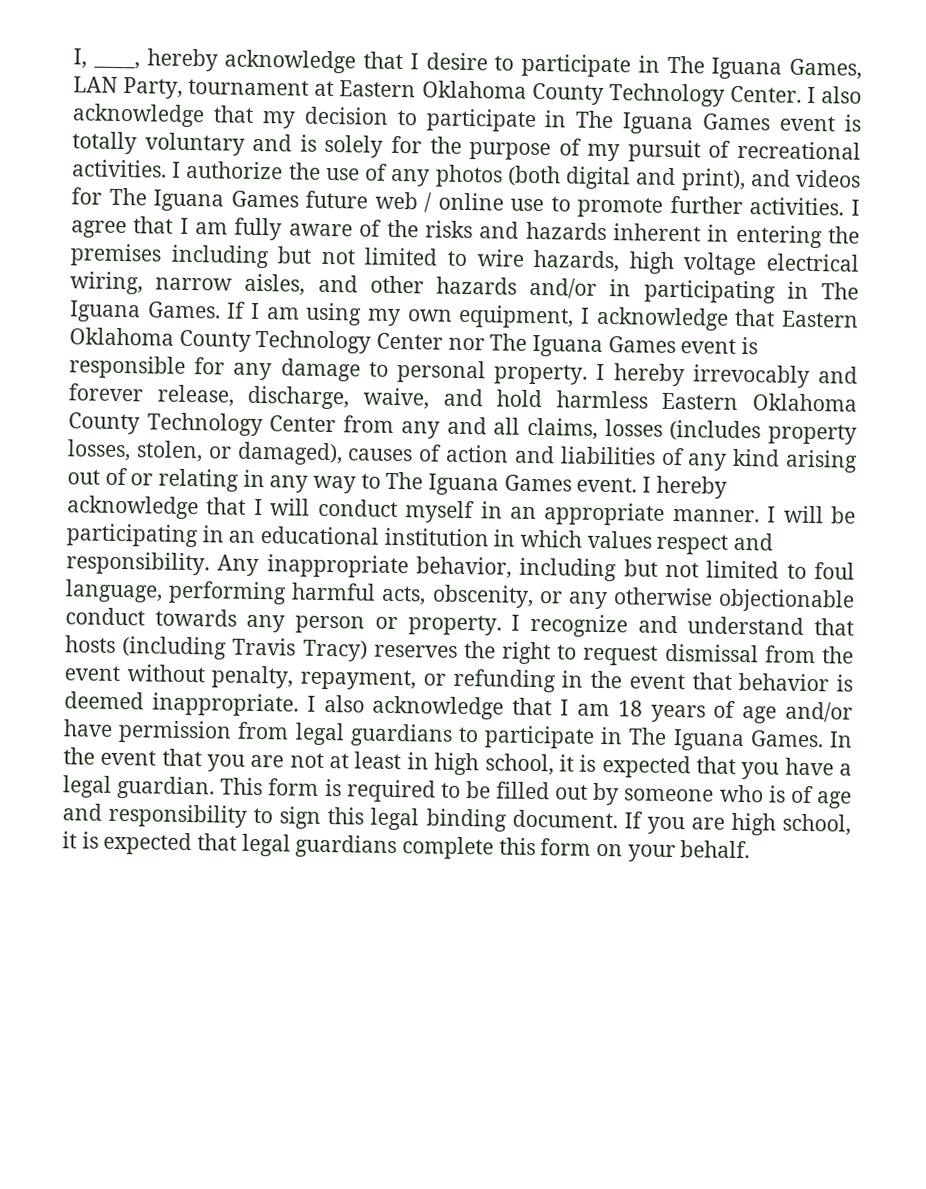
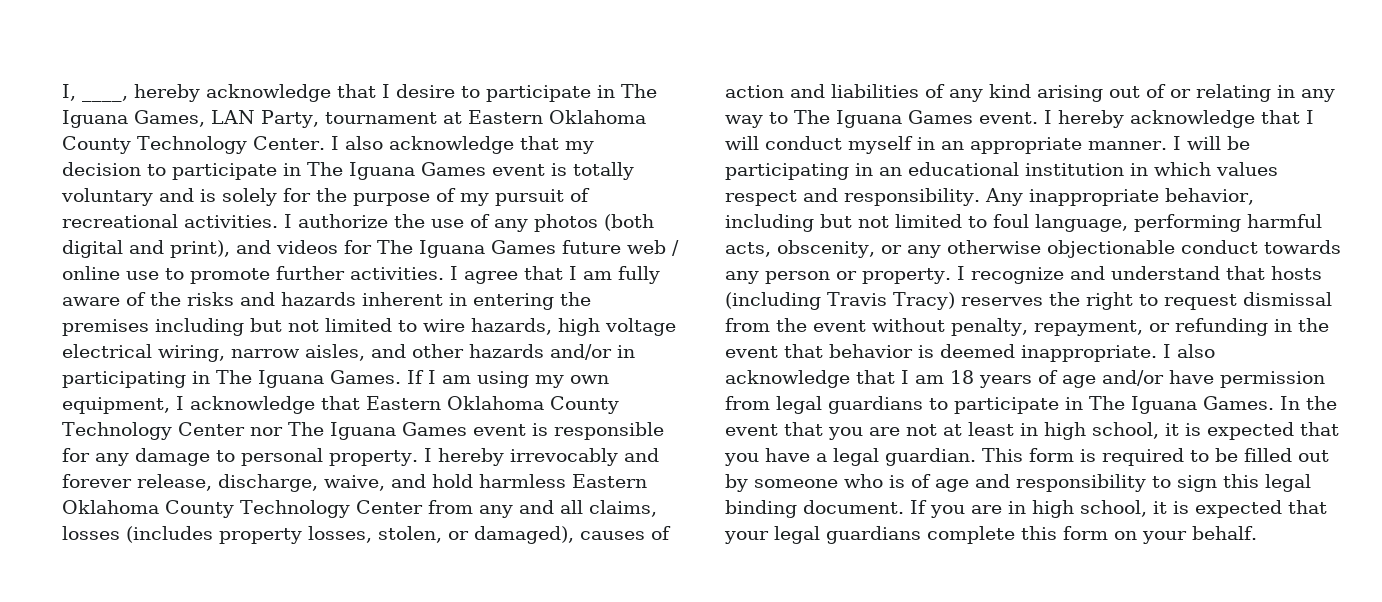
- If you are high school, it is expected that legal guardians complete this form on your behalf.
+ If you are in high school, it is expected that your legal guardians complete this form on your behalf.

